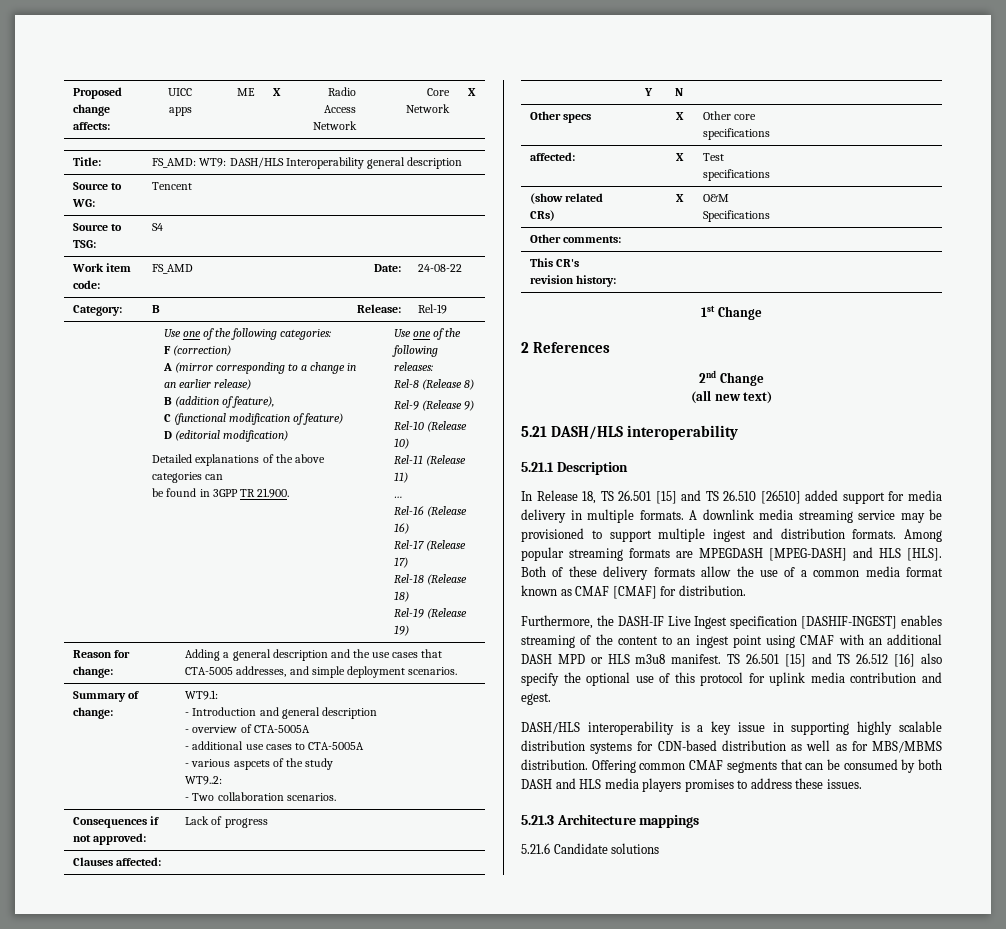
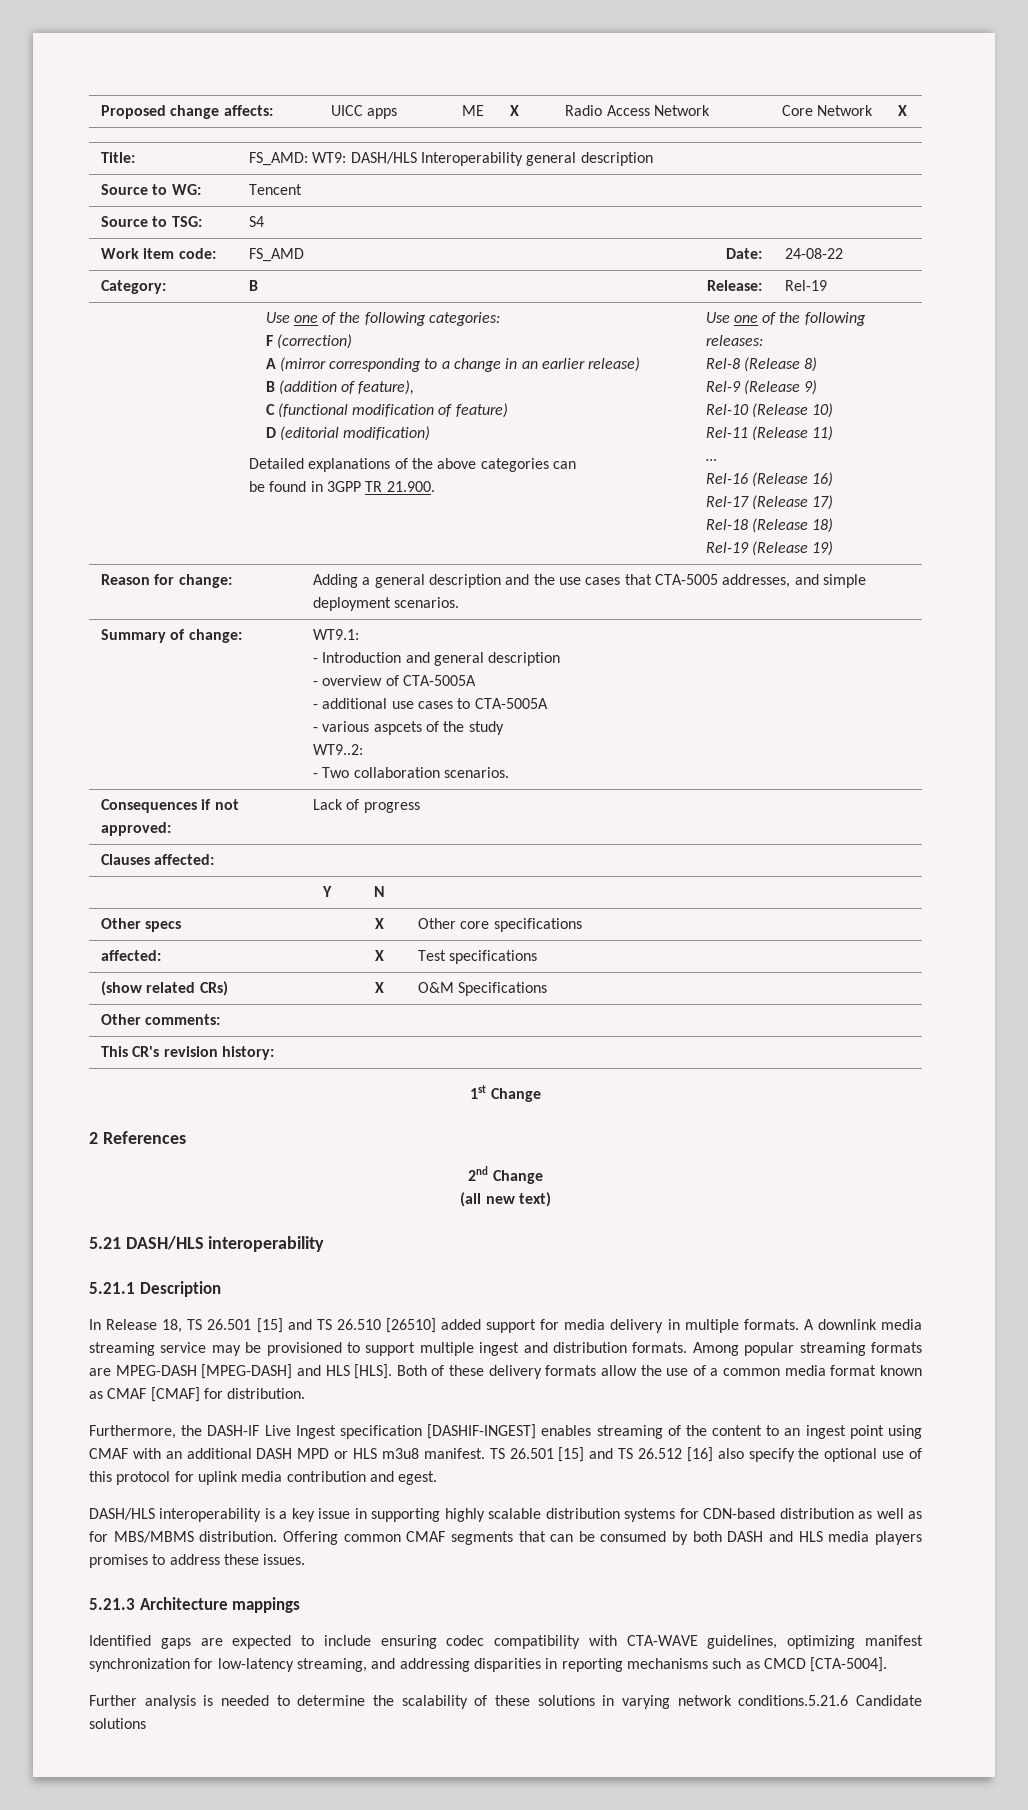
- Among popular streaming formats are MPEGDASH [MPEG-DASH] and HLS [HLS].
+ Among popular streaming formats are MPEG-DASH [MPEG-DASH] and HLS [HLS].
- 5.21.6 Candidate solutions
+ Identified gaps are expected to include ensuring codec compatibility with CTA-WAVE guidelines, optimizing manifest synchronization for low-latency streaming, and addressing disparities in reporting mechanisms such as CMCD [CTA-5004].
+ Further analysis is needed to determine the scalability of these solutions in varying network conditions.5.21.6 Candidate solutions

